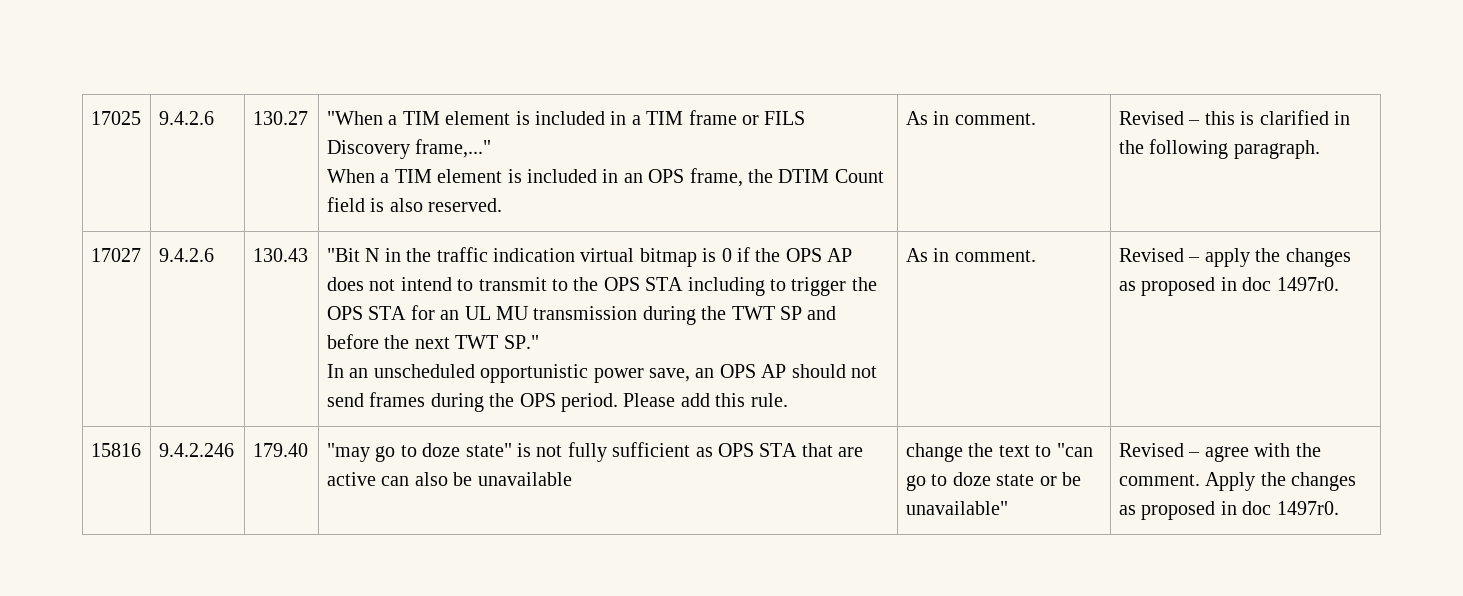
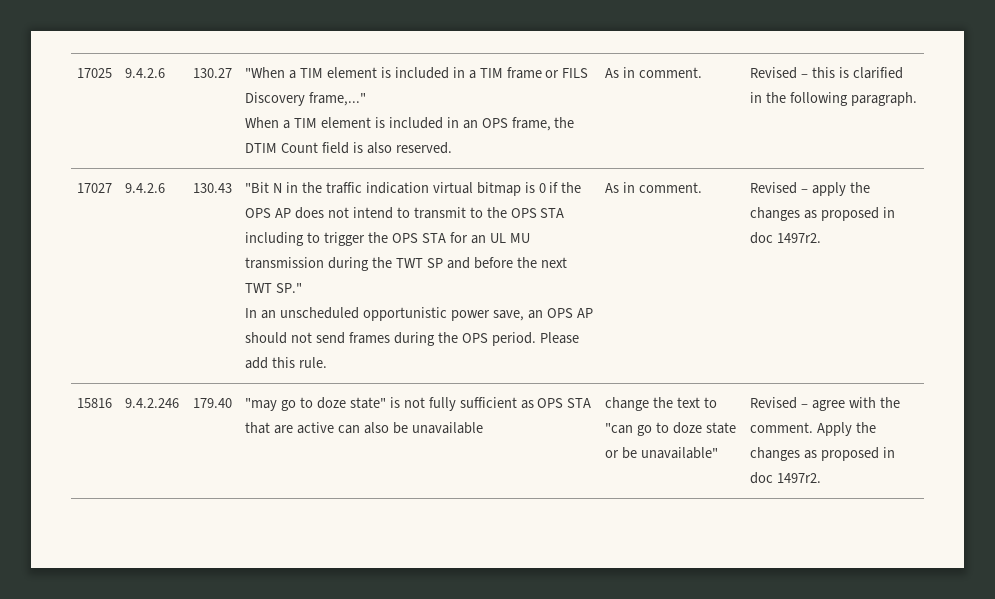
- Revised – apply the changes as proposed in doc 1497r0.
+ Revised – apply the changes as proposed in doc 1497r2.
- Apply the changes as proposed in doc 1497r0.
+ Apply the changes as proposed in doc 1497r2.

